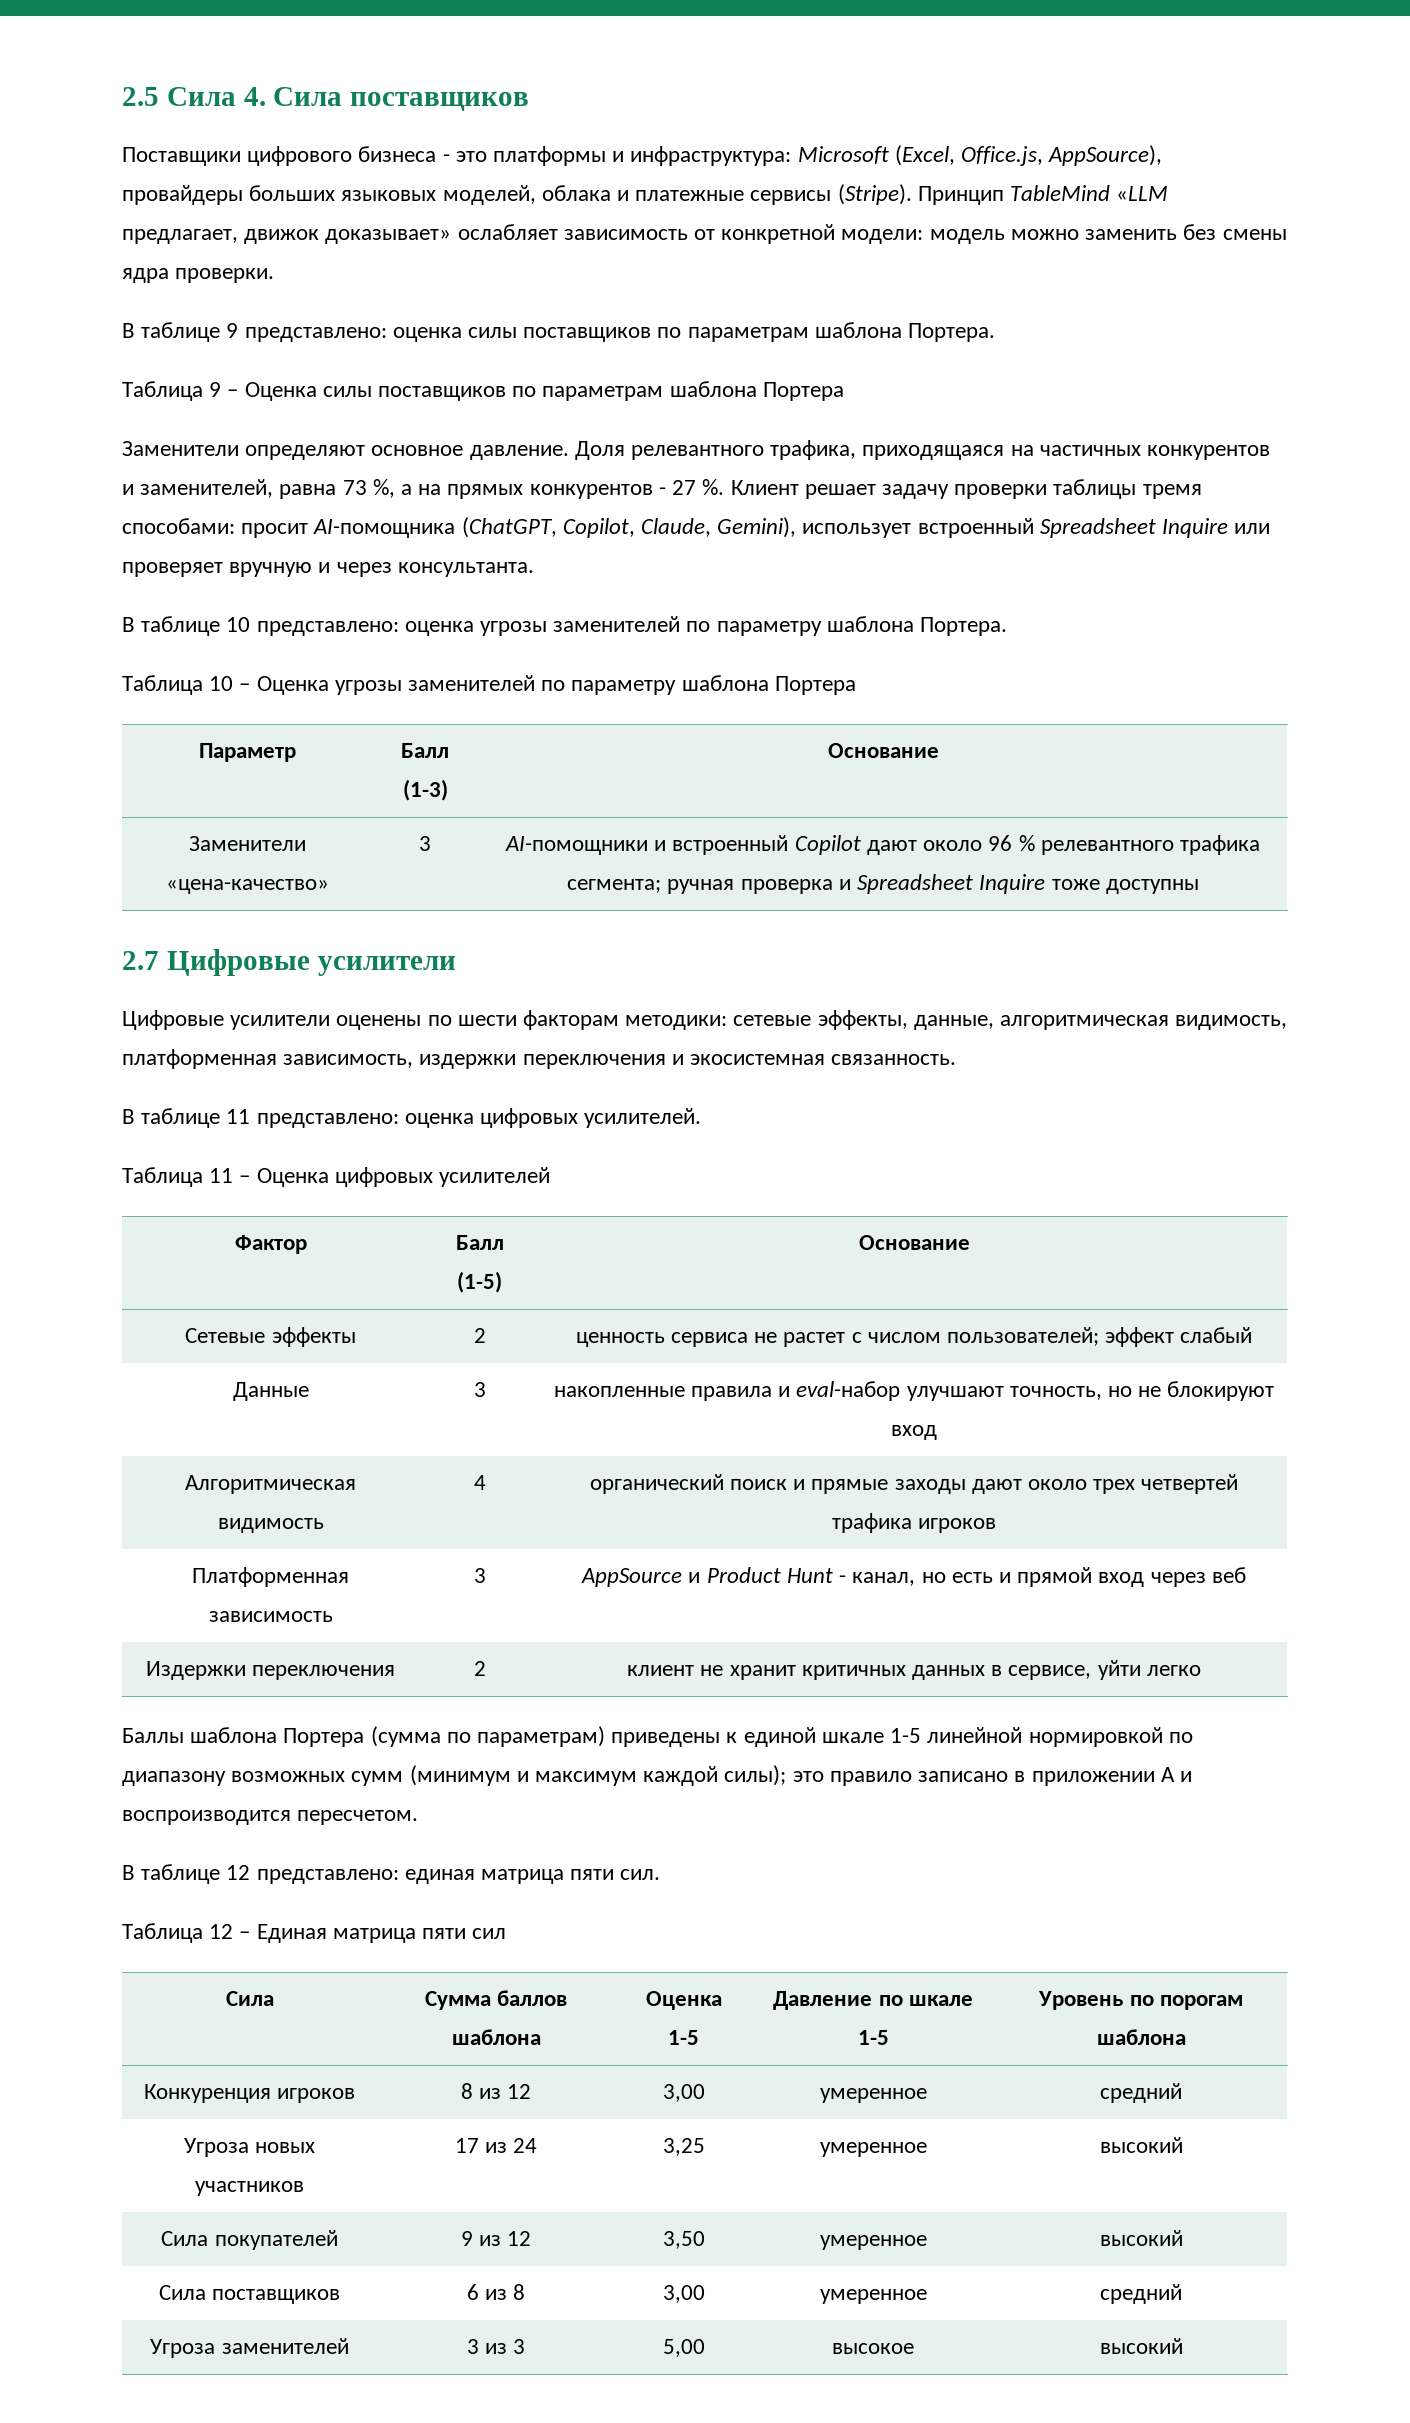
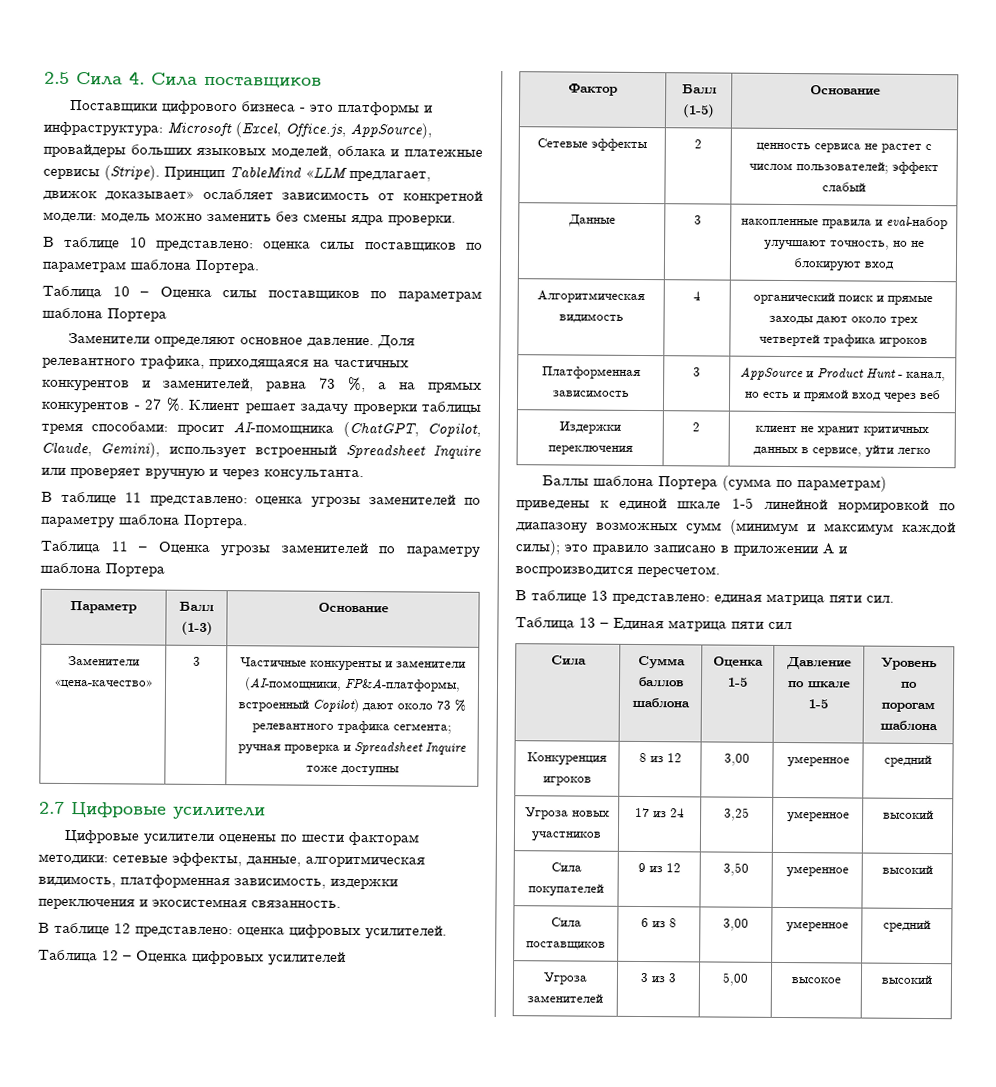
- В таблице 9 представлено: оценка силы поставщиков по параметрам шаблона Портера.
+ В таблице 10 представлено: оценка силы поставщиков по параметрам шаблона Портера.
- Таблица 9 – Оценка силы поставщиков по параметрам шаблона Портера
+ Таблица 10 – Оценка силы поставщиков по параметрам шаблона Портера
- В таблице 10 представлено: оценка угрозы заменителей по параметру шаблона Портера.
+ В таблице 11 представлено: оценка угрозы заменителей по параметру шаблона Портера.
- Таблица 10 – Оценка угрозы заменителей по параметру шаблона Портера
+ Таблица 11 – Оценка угрозы заменителей по параметру шаблона Портера
- Заменители «цена-качество» | 3 | AI-помощники и встроенный Copilot дают около 96 % релевантного трафика сегмента; ручная проверка и Spreadsheet Inquire тоже доступны
+ Заменители «цена-качество» | 3 | Частичные конкуренты и заменители (AI-помощники, FP&A-платформы, встроенный Copilot) дают около 73 % релевантного трафика сегмента; ручная проверка и Spreadsheet Inquire тоже доступны
- В таблице 11 представлено: оценка цифровых усилителей.
+ В таблице 12 представлено: оценка цифровых усилителей.
- Таблица 11 – Оценка цифровых усилителей
+ Таблица 12 – Оценка цифровых усилителей
- В таблице 12 представлено: единая матрица пяти сил.
+ В таблице 13 представлено: единая матрица пяти сил.
- Таблица 12 – Единая матрица пяти сил
+ Таблица 13 – Единая матрица пяти сил

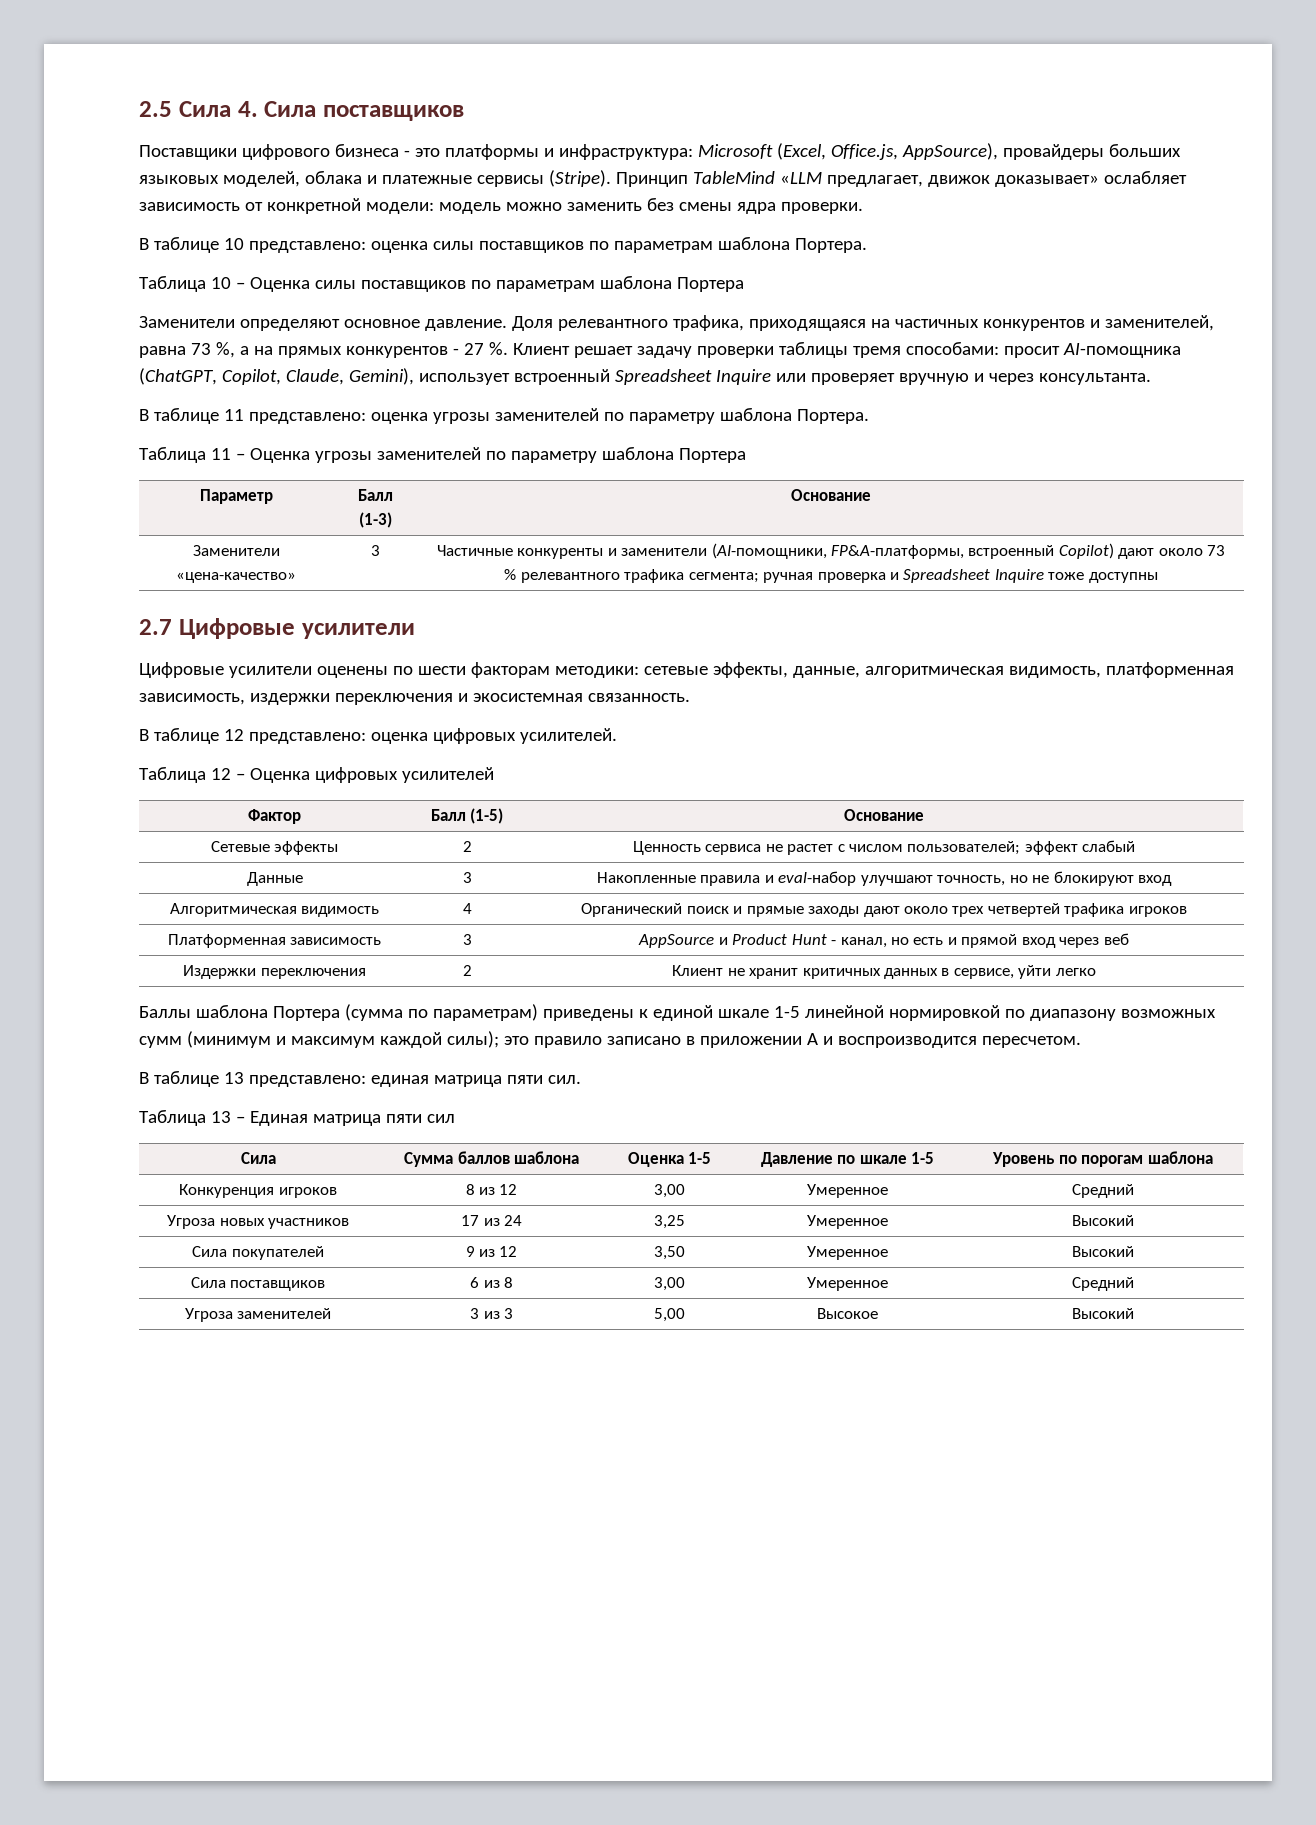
- Сетевые эффекты | 2 | ценность сервиса не растет с числом пользователей; эффект слабый
+ Сетевые эффекты | 2 | Ценность сервиса не растет с числом пользователей; эффект слабый
- Данные | 3 | накопленные правила и eval-набор улучшают точность, но не блокируют вход
+ Данные | 3 | Накопленные правила и eval-набор улучшают точность, но не блокируют вход
- Алгоритмическая видимость | 4 | органический поиск и прямые заходы дают около трех четвертей трафика игроков
+ Алгоритмическая видимость | 4 | Органический поиск и прямые заходы дают около трех четвертей трафика игроков
- Издержки переключения | 2 | клиент не хранит критичных данных в сервисе, уйти легко
+ Издержки переключения | 2 | Клиент не хранит критичных данных в сервисе, уйти легко
- Конкуренция игроков | 8 из 12 | 3,00 | умеренное | средний
+ Конкуренция игроков | 8 из 12 | 3,00 | Умеренное | Средний
- Угроза новых участников | 17 из 24 | 3,25 | умеренное | высокий
+ Угроза новых участников | 17 из 24 | 3,25 | Умеренное | Высокий
- Сила покупателей | 9 из 12 | 3,50 | умеренное | высокий
+ Сила покупателей | 9 из 12 | 3,50 | Умеренное | Высокий
- Сила поставщиков | 6 из 8 | 3,00 | умеренное | средний
+ Сила поставщиков | 6 из 8 | 3,00 | Умеренное | Средний
- Угроза заменителей | 3 из 3 | 5,00 | высокое | высокий
+ Угроза заменителей | 3 из 3 | 5,00 | Высокое | Высокий

